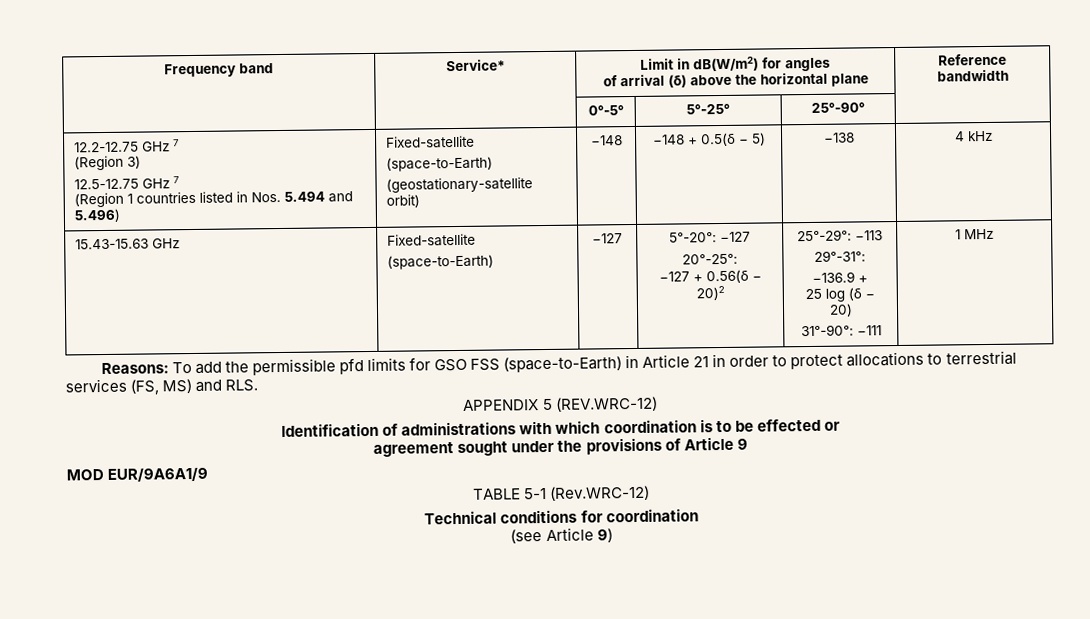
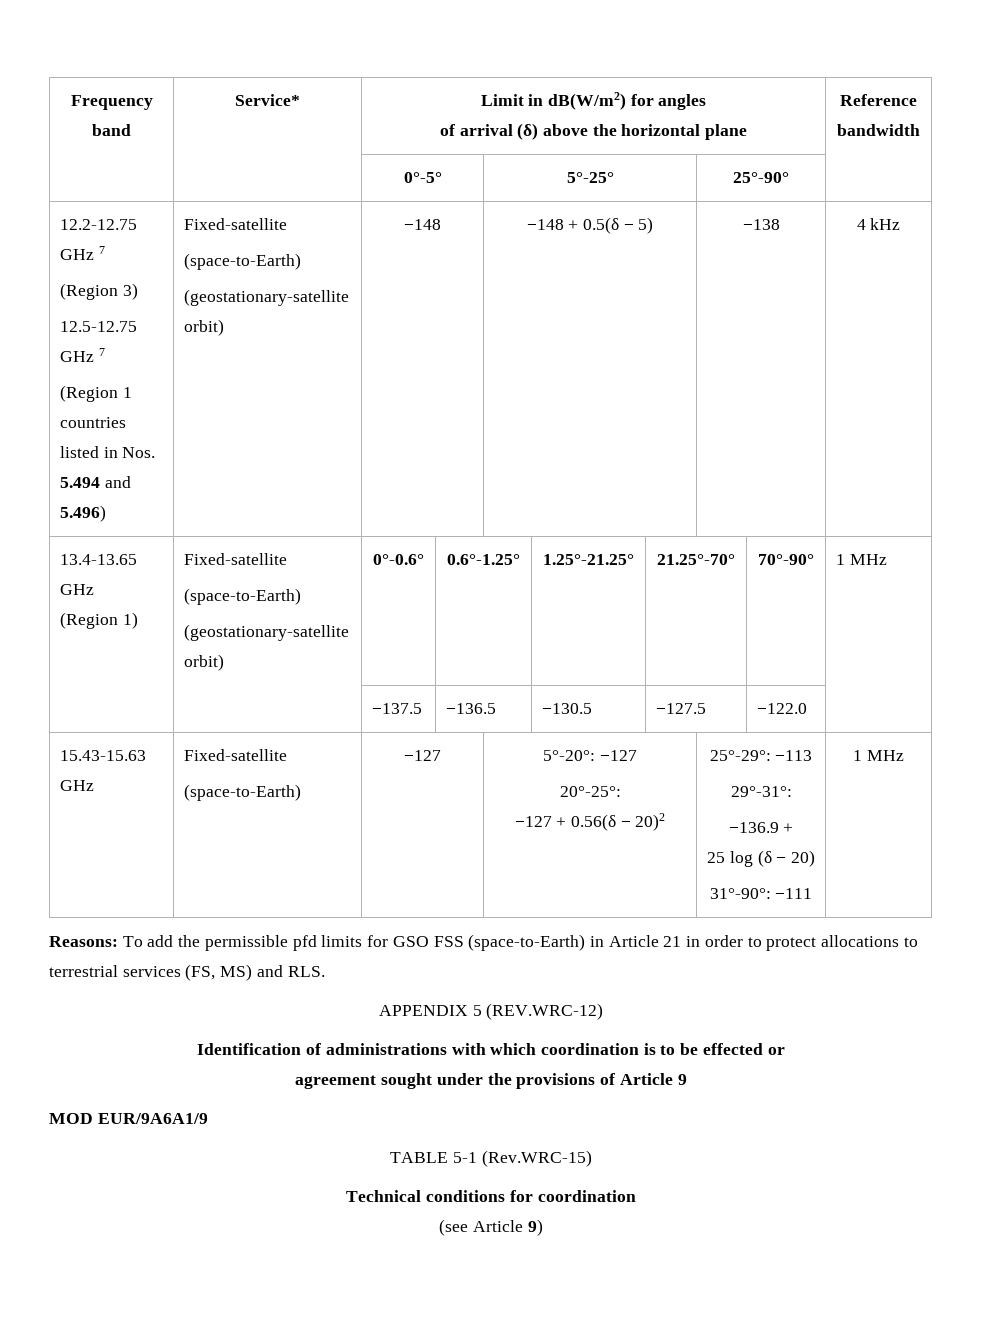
+ 13.4-13.65 GHz
+ (Region 1) | Fixed-satellite
+ (space-to-Earth)
+ (geostationary-satellite orbit) | 0°-0.6° | 0.6°-1.25° | 1.25°-21.25° | 21.25°-70° | 70°-90° | 1 MHz
+ | | −137.5 | −136.5 | −130.5 | −127.5 | −122.0 |
- TABLE 5-1 (Rev.WRC-12)
+ TABLE 5-1 (Rev.WRC-15)

